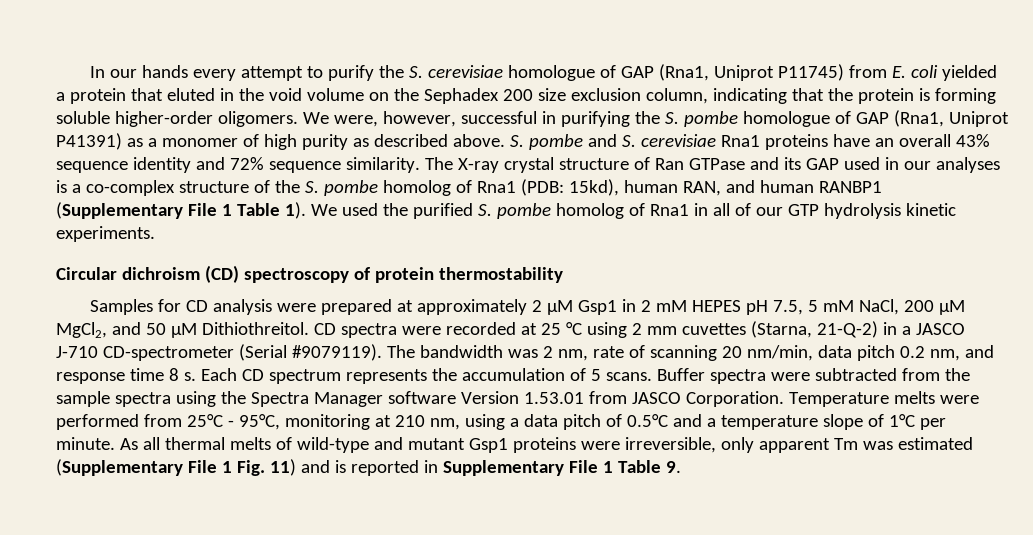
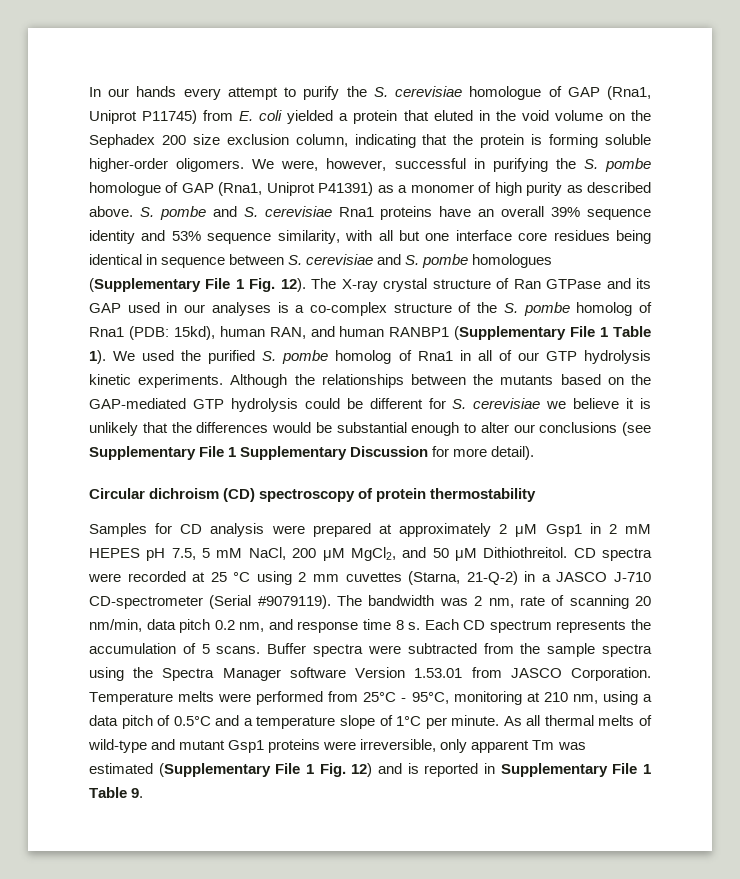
- S. pombe and S. cerevisiae Rna1 proteins have an overall 43% sequence identity and 72% sequence similarity.
+ S. pombe and S. cerevisiae Rna1 proteins have an overall 39% sequence identity and 53% sequence similarity, with all but one interface core residues being identical in sequence between S. cerevisiae and S. pombe homologues (Supplementary File 1 Fig. 12).
+ Although the relationships between the mutants based on the GAP-mediated GTP hydrolysis could be different for S. cerevisiae we believe it is unlikely that the differences would be substantial enough to alter our conclusions (see Supplementary File 1 Supplementary Discussion for more detail).
- As all thermal melts of wild-type and mutant Gsp1 proteins were irreversible, only apparent Tm was estimated (Supplementary File 1 Fig. 11) and is reported in Supplementary File 1 Table 9.
+ As all thermal melts of wild-type and mutant Gsp1 proteins were irreversible, only apparent Tm was estimated (Supplementary File 1 Fig. 12) and is reported in Supplementary File 1 Table 9.

